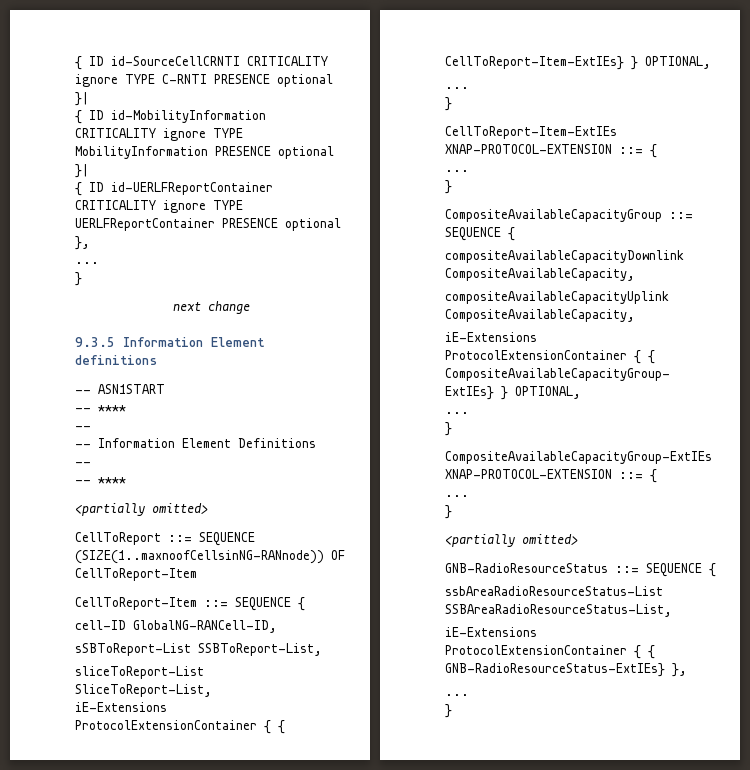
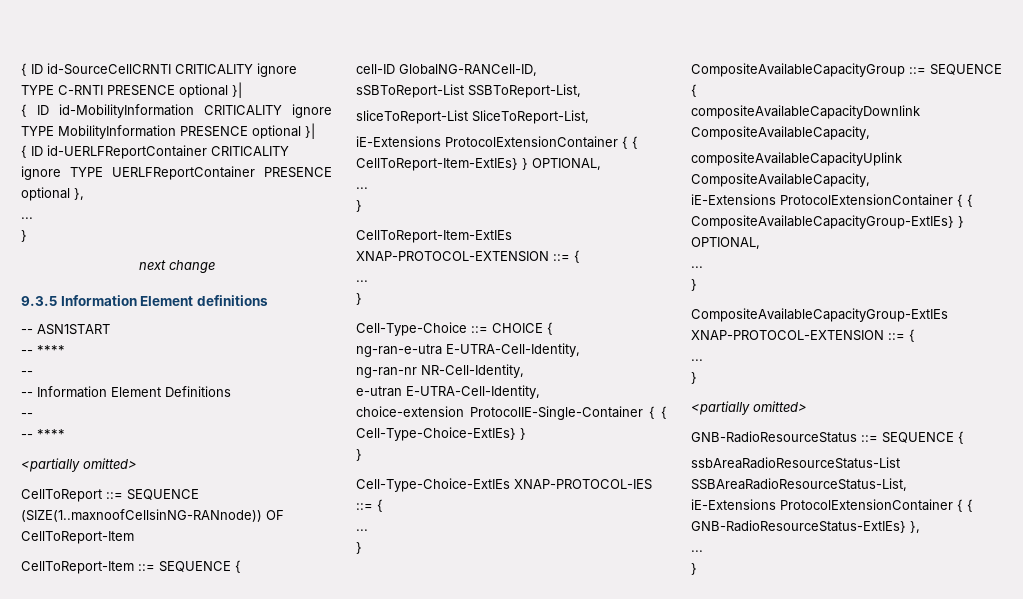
+ Cell-Type-Choice ::= CHOICE {
+ ng-ran-e-utra E-UTRA-Cell-Identity,
+ ng-ran-nr NR-Cell-Identity,
+ e-utran E-UTRA-Cell-Identity,
+ choice-extension ProtocolIE-Single-Container { { Cell-Type-Choice-ExtIEs} }
+ }
+ Cell-Type-Choice-ExtIEs XNAP-PROTOCOL-IES ::= {
+ ...
+ }

